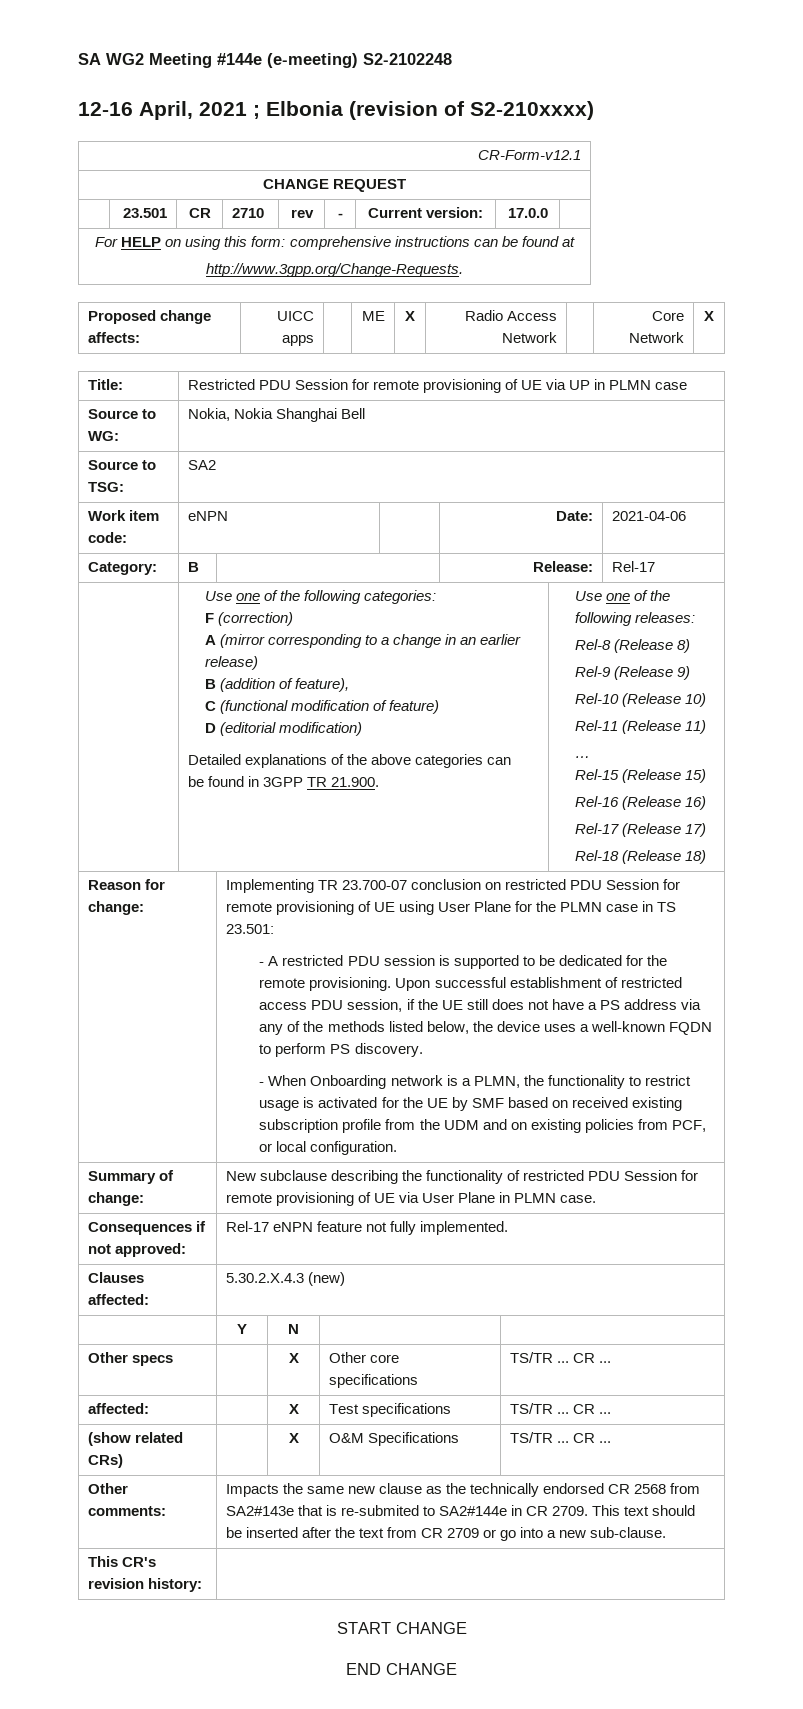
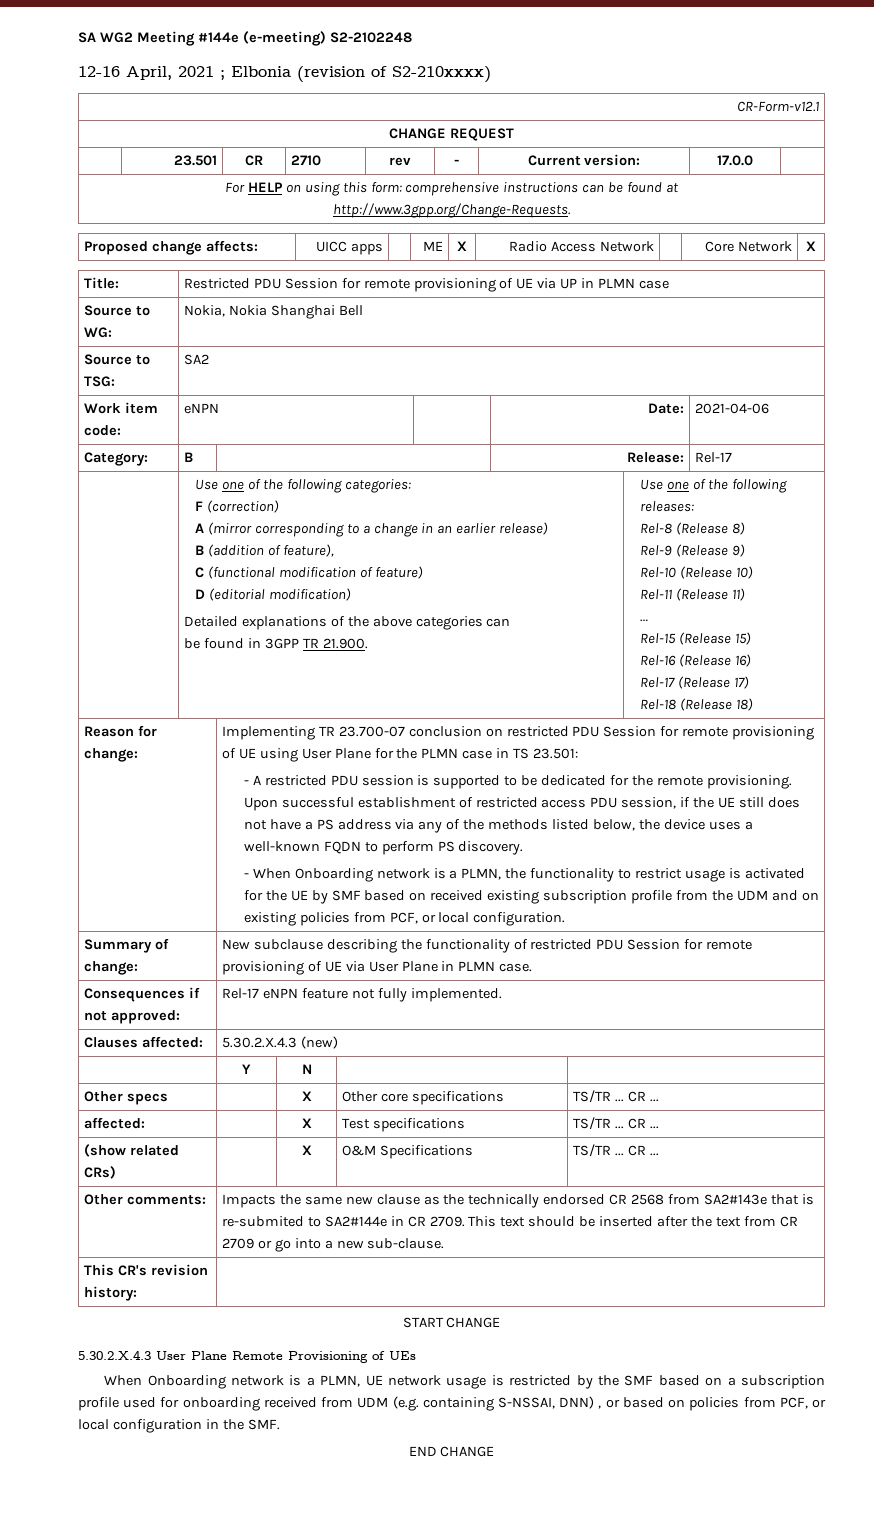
+ 5.30.2.X.4.3 User Plane Remote Provisioning of UEs
+ When Onboarding network is a PLMN, UE network usage is restricted by the SMF based on a subscription profile used for onboarding received from UDM (e.g. containing S-NSSAI, DNN) , or based on policies from PCF, or local configuration in the SMF.

